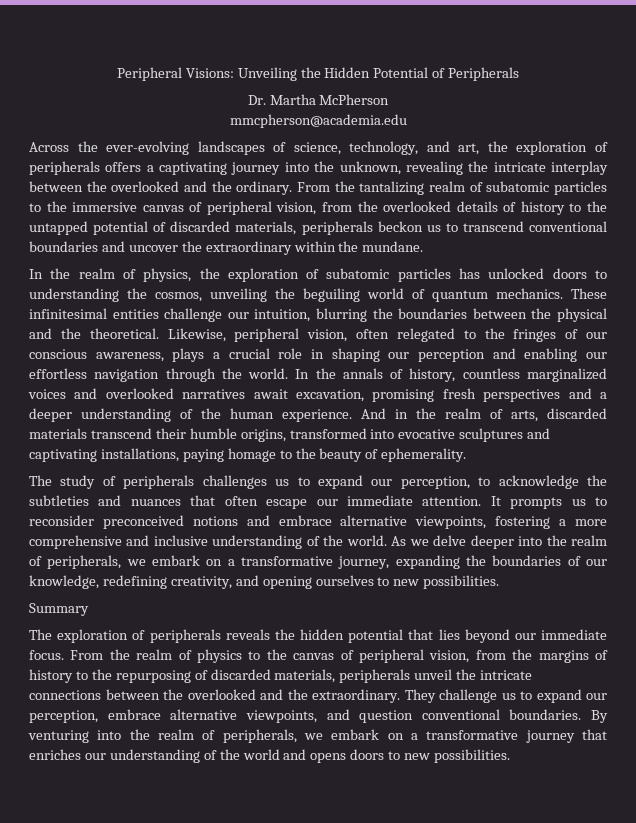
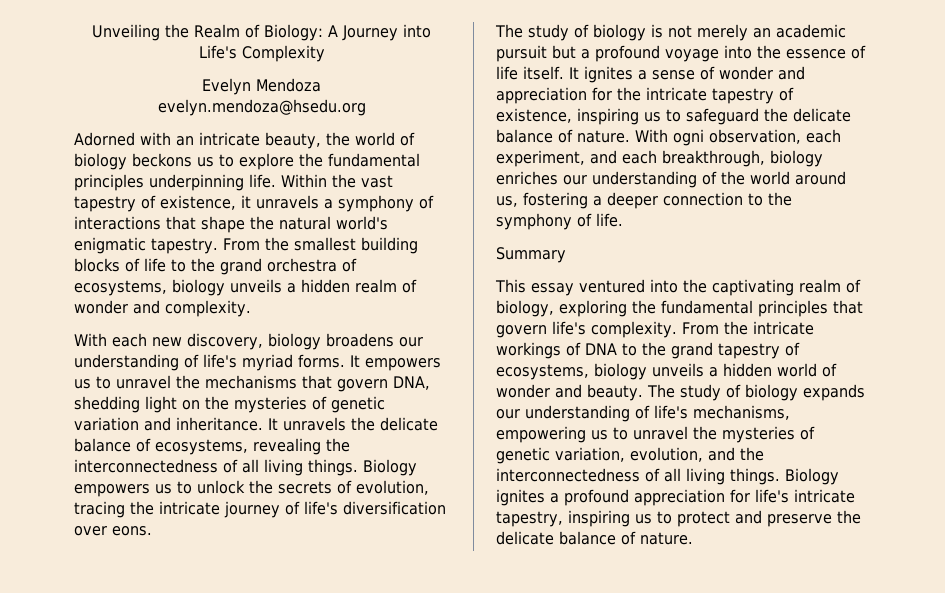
- Peripheral Visions: Unveiling the Hidden Potential of Peripherals
- Dr. Martha McPherson
- mmcpherson@academia.edu
- Across the ever-evolving landscapes of science, technology, and art, the exploration of peripherals offers a captivating journey into the unknown, revealing the intricate interplay between the overlooked and the ordinary. From the tantalizing realm of subatomic particles to the immersive canvas of peripheral vision, from the overlooked details of history to the untapped potential of discarded materials, peripherals beckon us to transcend conventional boundaries and uncover the extraordinary within the mundane.
- In the realm of physics, the exploration of subatomic particles has unlocked doors to understanding the cosmos, unveiling the beguiling world of quantum mechanics. These infinitesimal entities challenge our intuition, blurring the boundaries between the physical and the theoretical. Likewise, peripheral vision, often relegated to the fringes of our conscious awareness, plays a crucial role in shaping our perception and enabling our effortless navigation through the world. In the annals of history, countless marginalized voices and overlooked narratives await excavation, promising fresh perspectives and a deeper understanding of the human experience. And in the realm of arts, discarded materials transcend their humble origins, transformed into evocative sculptures and captivating installations, paying homage to the beauty of ephemerality.
- The study of peripherals challenges us to expand our perception, to acknowledge the subtleties and nuances that often escape our immediate attention. It prompts us to reconsider preconceived notions and embrace alternative viewpoints, fostering a more comprehensive and inclusive understanding of the world. As we delve deeper into the realm of peripherals, we embark on a transformative journey, expanding the boundaries of our knowledge, redefining creativity, and opening ourselves to new possibilities.
+ Unveiling the Realm of Biology: A Journey into Life's Complexity
+ Evelyn Mendoza
+ evelyn.mendoza@hsedu.org
+ Adorned with an intricate beauty, the world of biology beckons us to explore the fundamental principles underpinning life. Within the vast tapestry of existence, it unravels a symphony of interactions that shape the natural world's enigmatic tapestry. From the smallest building blocks of life to the grand orchestra of ecosystems, biology unveils a hidden realm of wonder and complexity.
+ With each new discovery, biology broadens our understanding of life's myriad forms. It empowers us to unravel the mechanisms that govern DNA, shedding light on the mysteries of genetic variation and inheritance. It unravels the delicate balance of ecosystems, revealing the interconnectedness of all living things. Biology empowers us to unlock the secrets of evolution, tracing the intricate journey of life's diversification over eons.
+ The study of biology is not merely an academic pursuit but a profound voyage into the essence of life itself. It ignites a sense of wonder and appreciation for the intricate tapestry of existence, inspiring us to safeguard the delicate balance of nature. With ogni observation, each experiment, and each breakthrough, biology enriches our understanding of the world around us, fostering a deeper connection to the symphony of life.
  Summary
- The exploration of peripherals reveals the hidden potential that lies beyond our immediate focus. From the realm of physics to the canvas of peripheral vision, from the margins of history to the repurposing of discarded materials, peripherals unveil the intricate connections between the overlooked and the extraordinary. They challenge us to expand our perception, embrace alternative viewpoints, and question conventional boundaries. By venturing into the realm of peripherals, we embark on a transformative journey that enriches our understanding of the world and opens doors to new possibilities.
+ This essay ventured into the captivating realm of biology, exploring the fundamental principles that govern life's complexity. From the intricate workings of DNA to the grand tapestry of ecosystems, biology unveils a hidden world of wonder and beauty. The study of biology expands our understanding of life's mechanisms, empowering us to unravel the mysteries of genetic variation, evolution, and the interconnectedness of all living things. Biology ignites a profound appreciation for life's intricate tapestry, inspiring us to protect and preserve the delicate balance of nature.

